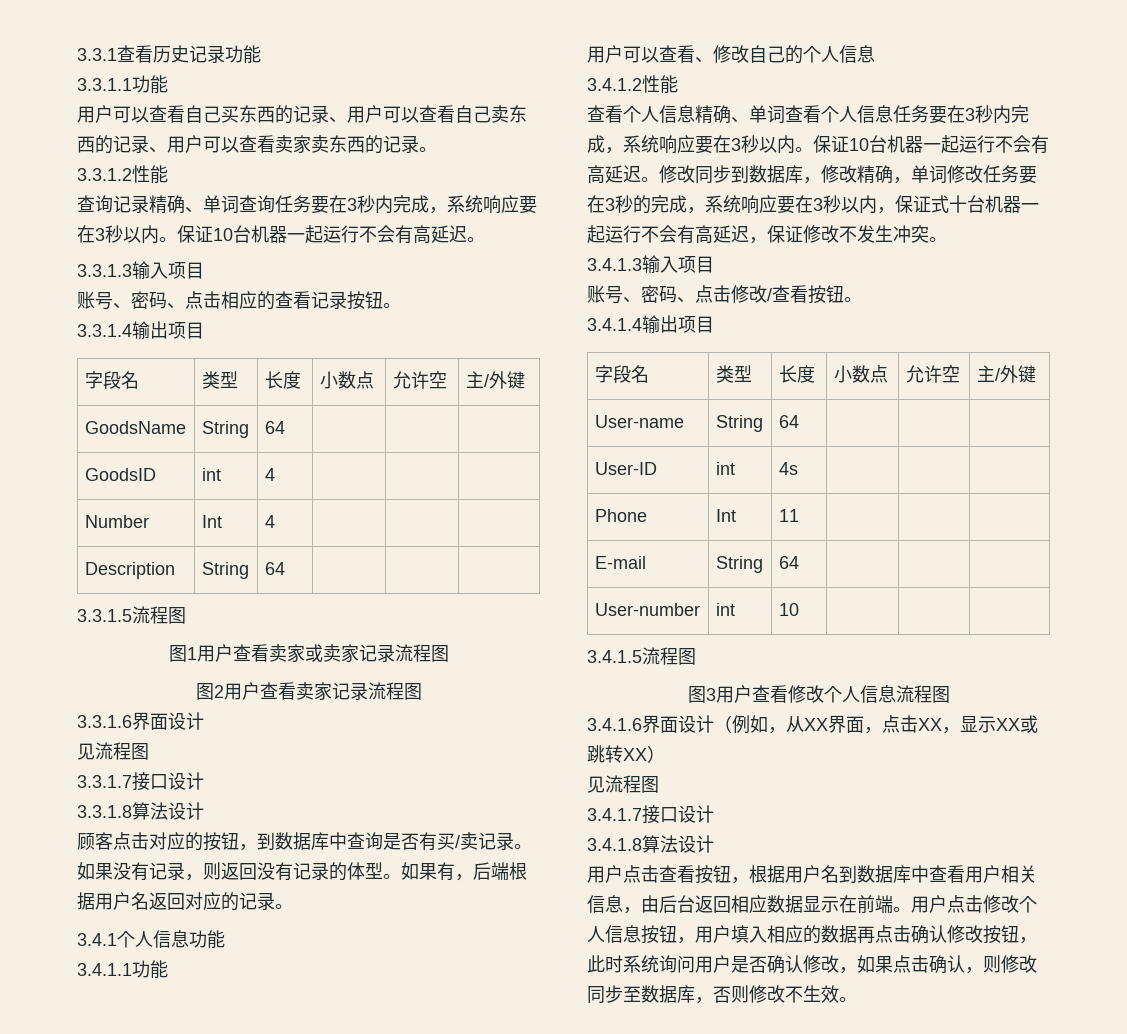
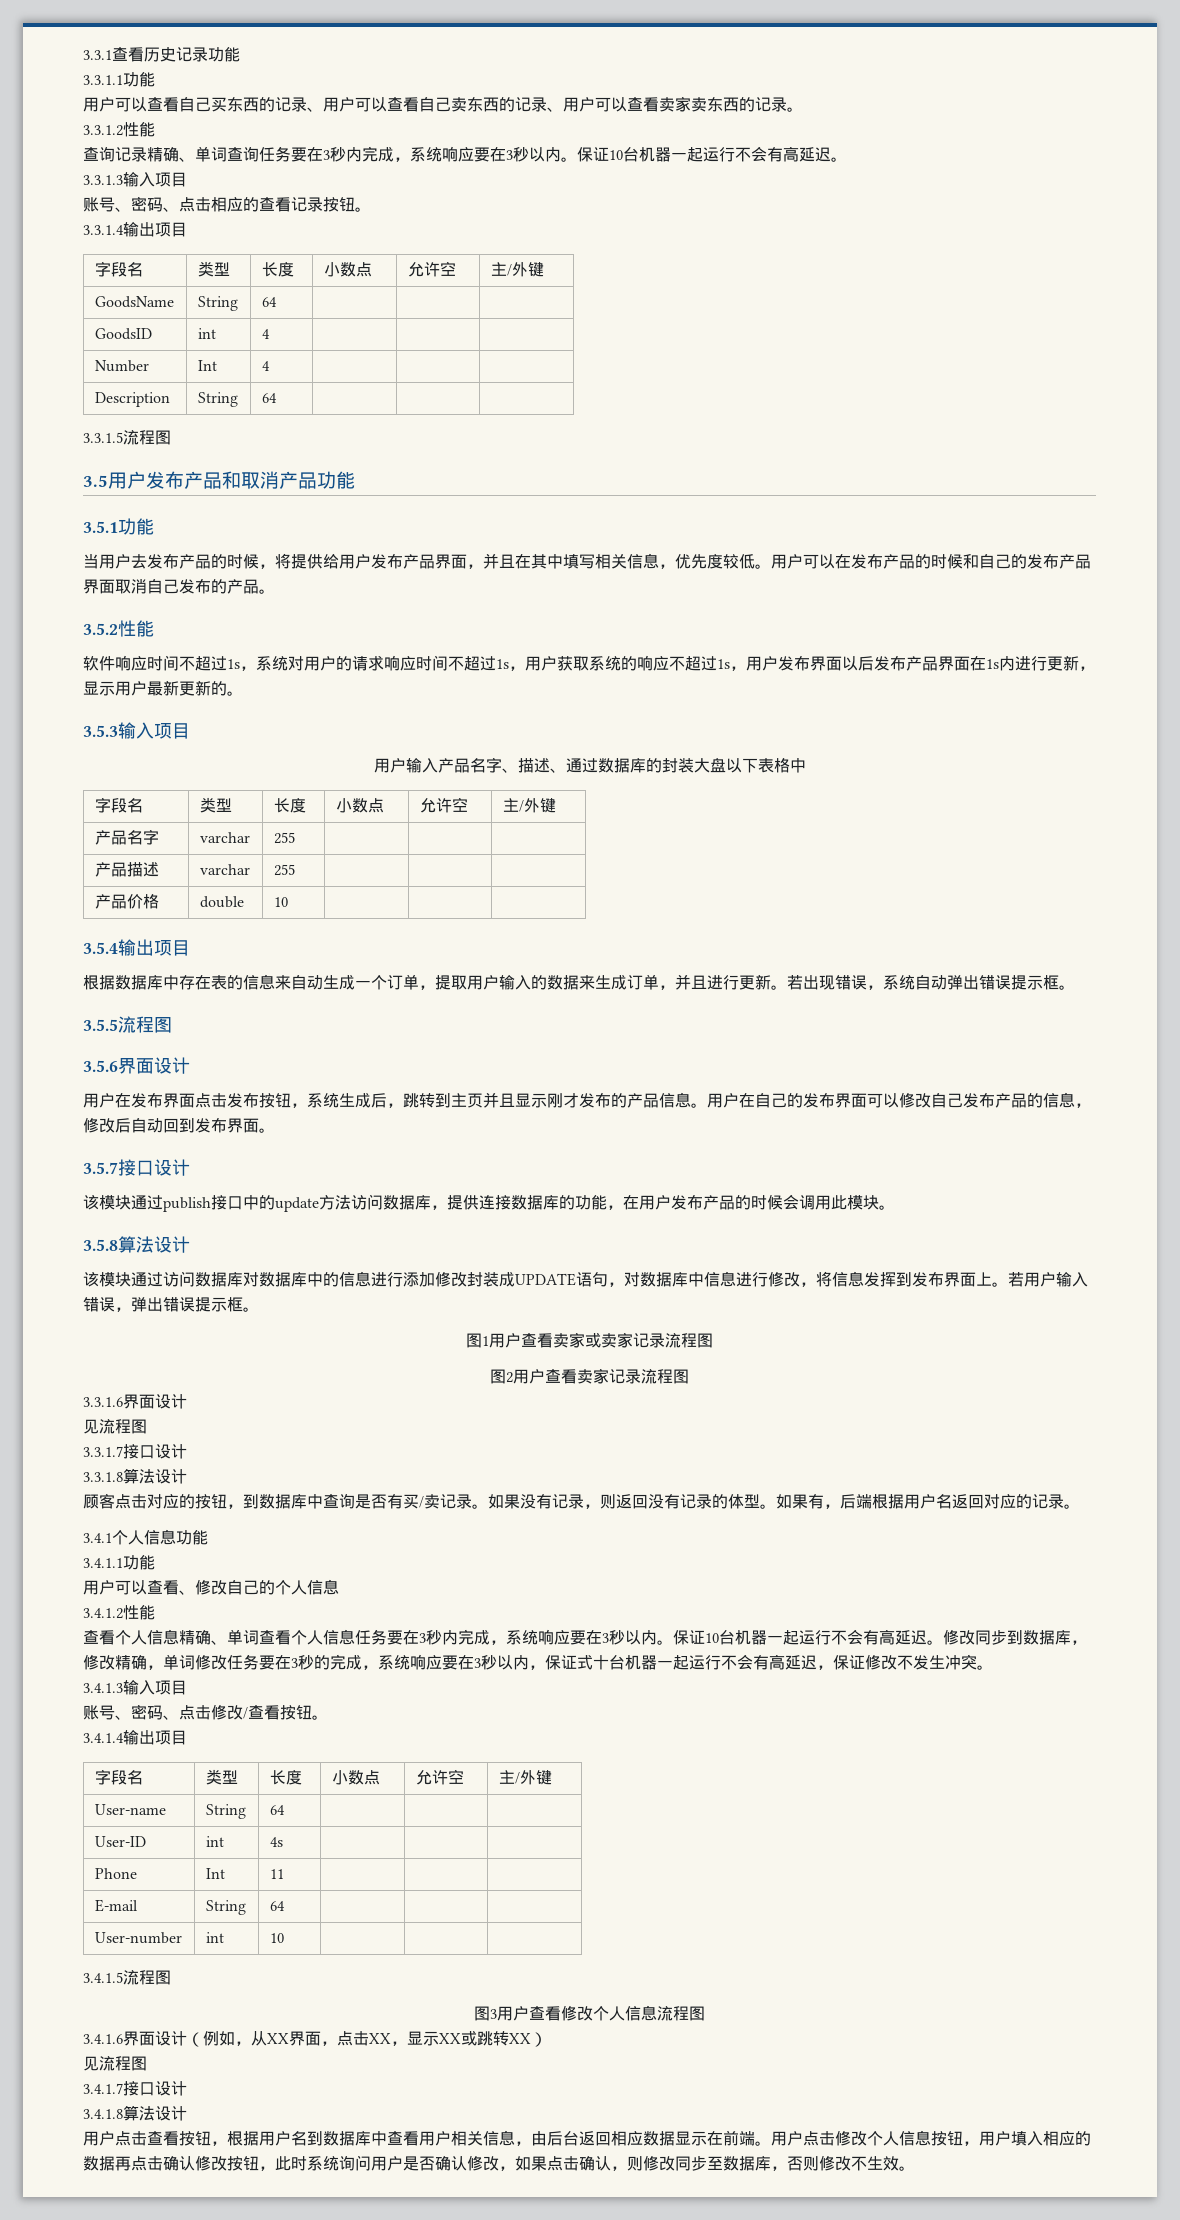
+ 3.5用户发布产品和取消产品功能
+ 3.5.1功能
+ 当用户去发布产品的时候，将提供给用户发布产品界面，并且在其中填写相关信息，优先度较低。用户可以在发布产品的时候和自己的发布产品界面取消自己发布的产品。
+ 3.5.2性能
+ 软件响应时间不超过1s，系统对用户的请求响应时间不超过1s，用户获取系统的响应不超过1s，用户发布界面以后发布产品界面在1s内进行更新，显示用户最新更新的。
+ 3.5.3输入项目
+ 用户输入产品名字、描述、通过数据库的封装大盘以下表格中
+ 字段名 | 类型 | 长度 | 小数点 | 允许空 | 主/外键
+ 产品名字 | varchar | 255 | | |
+ 产品描述 | varchar | 255 | | |
+ 产品价格 | double | 10 | | |
+ 3.5.4输出项目
+ 根据数据库中存在表的信息来自动生成一个订单，提取用户输入的数据来生成订单，并且进行更新。若出现错误，系统自动弹出错误提示框。
+ 3.5.5流程图
+ 3.5.6界面设计
+ 用户在发布界面点击发布按钮，系统生成后，跳转到主页并且显示刚才发布的产品信息。用户在自己的发布界面可以修改自己发布产品的信息，修改后自动回到发布界面。
+ 3.5.7接口设计
+ 该模块通过publish接口中的update方法访问数据库，提供连接数据库的功能，在用户发布产品的时候会调用此模块。
+ 3.5.8算法设计
+ 该模块通过访问数据库对数据库中的信息进行添加修改封装成UPDATE语句，对数据库中信息进行修改，将信息发挥到发布界面上。若用户输入错误，弹出错误提示框。

